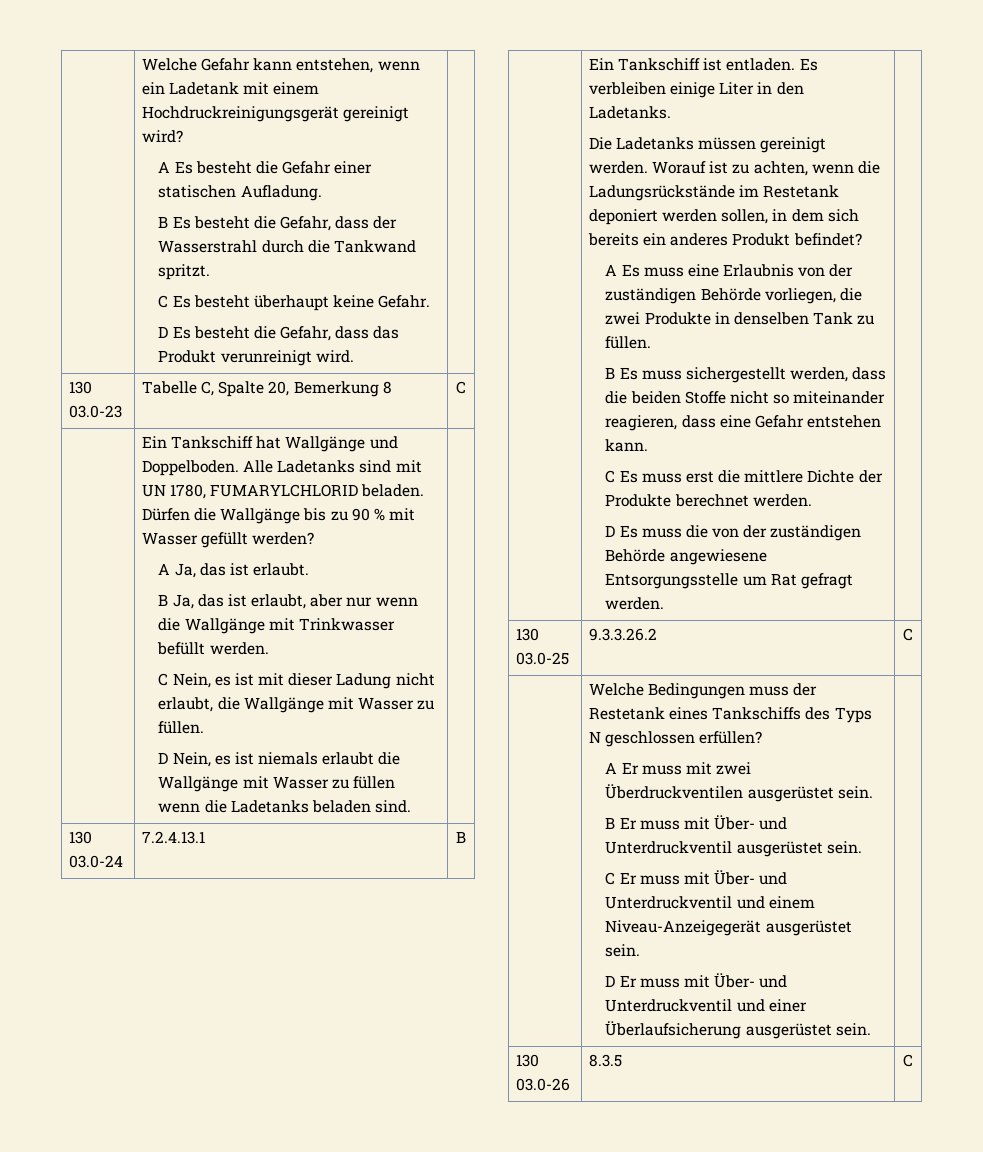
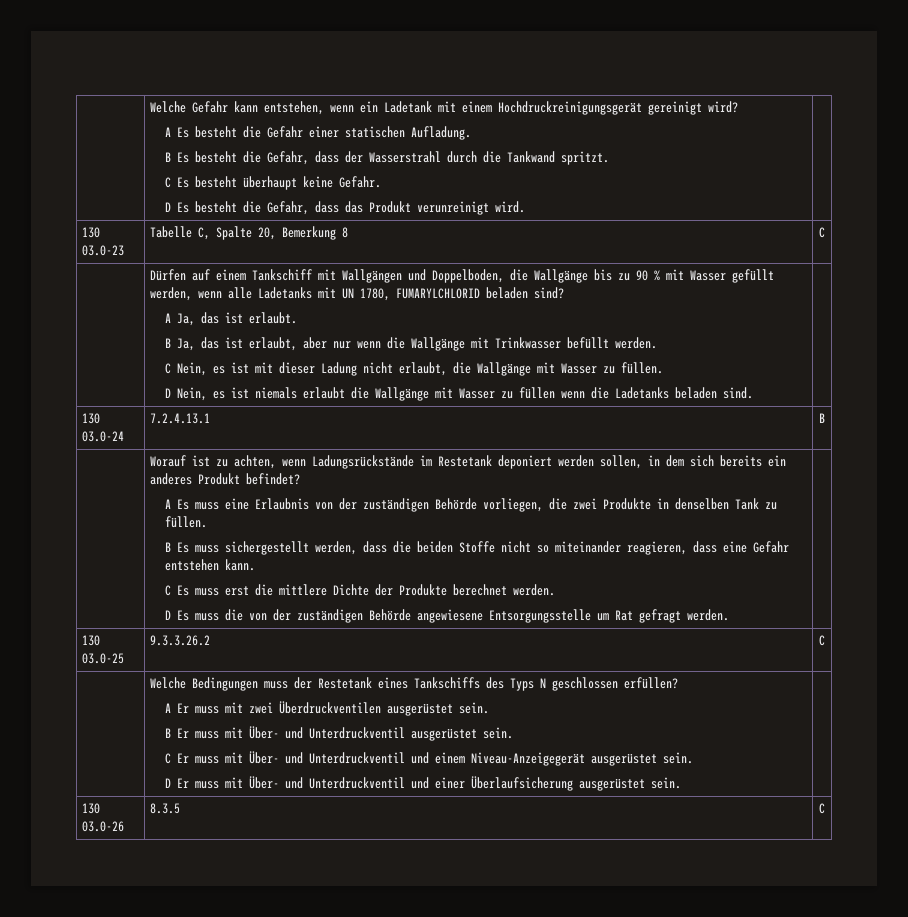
- Ein Tankschiff hat Wallgänge und Doppelboden. Alle Ladetanks sind mit UN 1780, FUMARYLCHLORID beladen. Dürfen die Wallgänge bis zu 90 % mit Wasser gefüllt werden?
+ Dürfen auf einem Tankschiff mit Wallgängen und Doppelboden, die Wallgänge bis zu 90 % mit Wasser gefüllt werden, wenn alle Ladetanks mit UN 1780, FUMARYLCHLORID beladen sind?
- Ein Tankschiff ist entladen. Es verbleiben einige Liter in den Ladetanks.
- Die Ladetanks müssen gereinigt werden. Worauf ist zu achten, wenn die Ladungsrückstände im Restetank deponiert werden sollen, in dem sich bereits ein anderes Produkt befindet?
+ Worauf ist zu achten, wenn Ladungsrückstände im Restetank deponiert werden sollen, in dem sich bereits ein anderes Produkt befindet?

